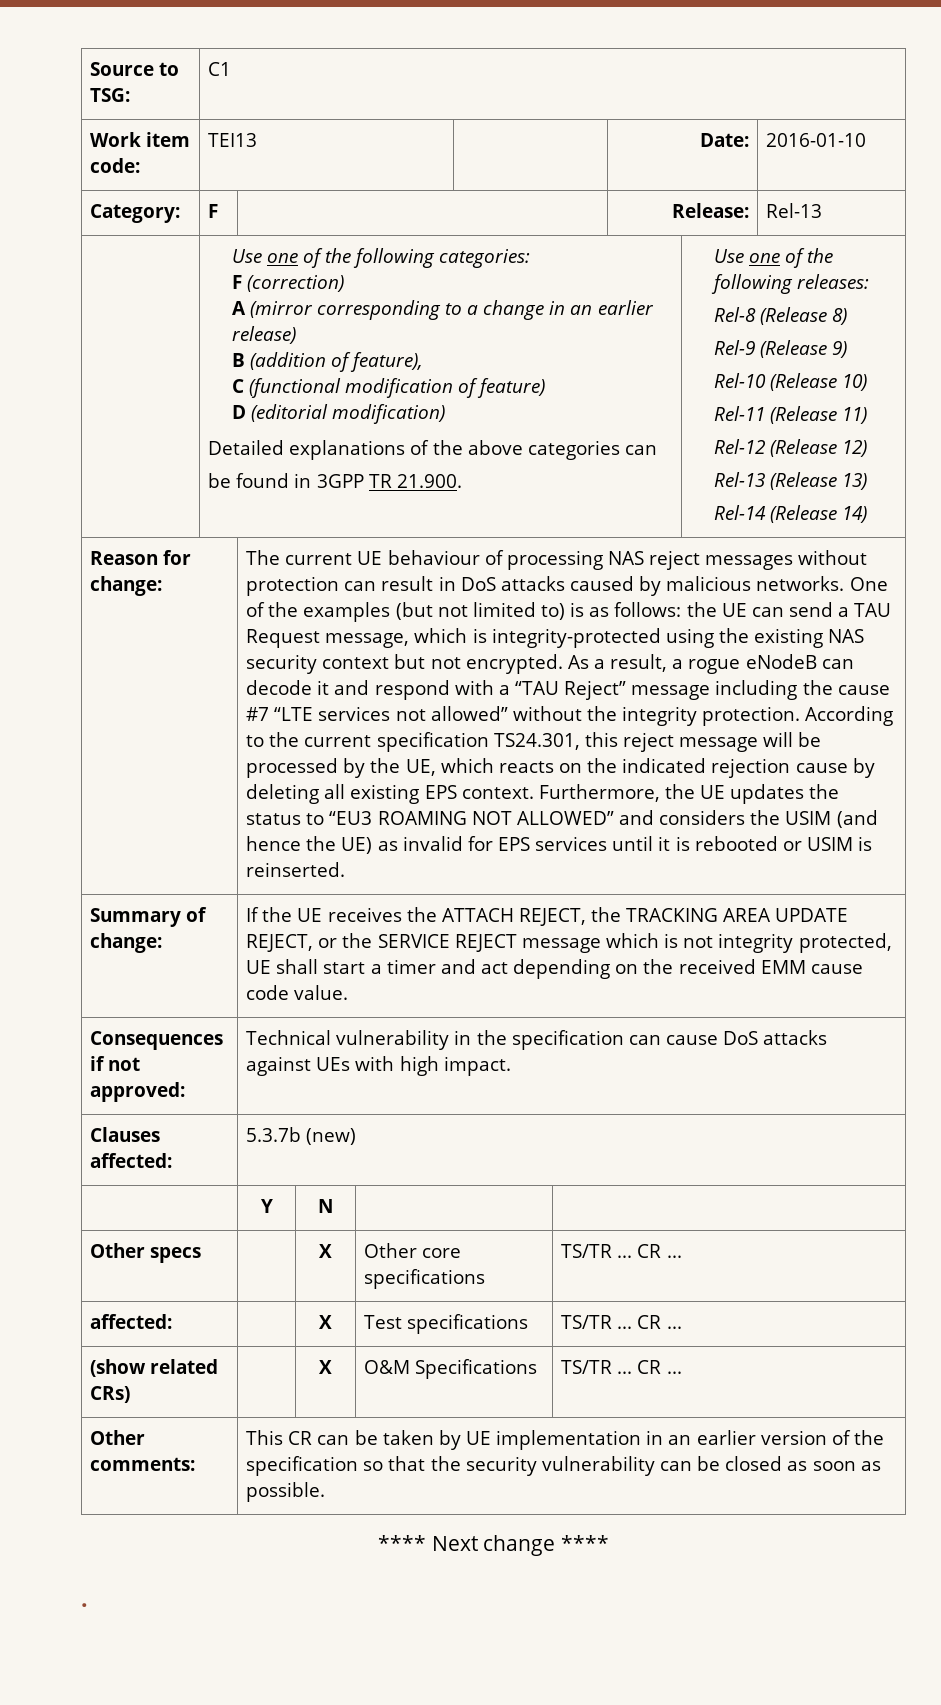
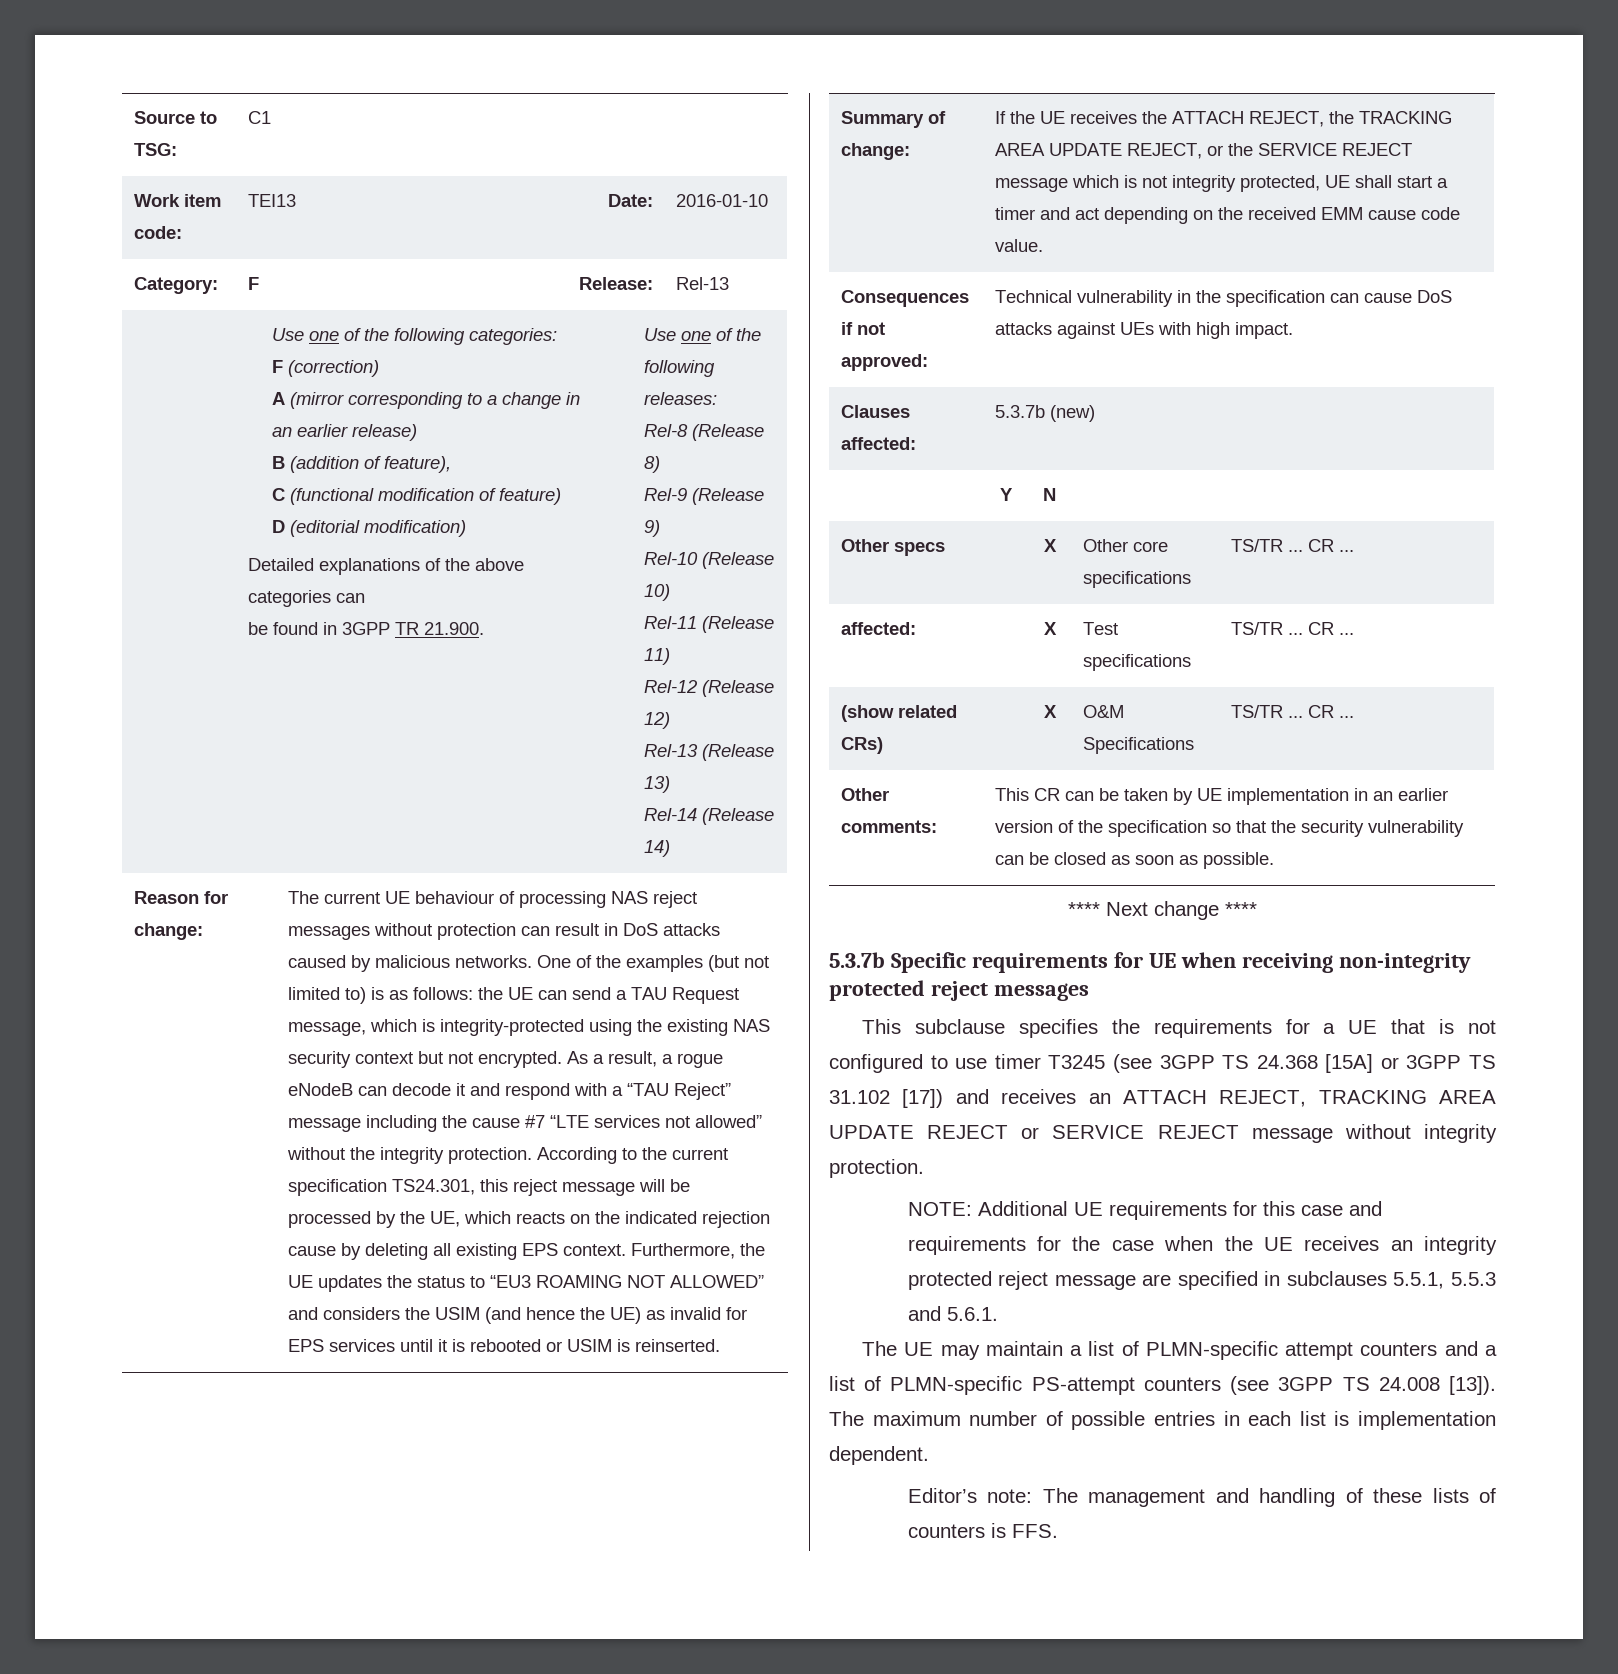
- .
+ 5.3.7b Specific requirements for UE when receiving non-integrity protected reject messages
+ This subclause specifies the requirements for a UE that is not configured to use timer T3245 (see 3GPP TS 24.368 [15A] or 3GPP TS 31.102 [17]) and receives an ATTACH REJECT, TRACKING AREA UPDATE REJECT or SERVICE REJECT message without integrity protection.
+ NOTE: Additional UE requirements for this case and requirements for the case when the UE receives an integrity protected reject message are specified in subclauses 5.5.1, 5.5.3 and 5.6.1.
+ The UE may maintain a list of PLMN-specific attempt counters and a list of PLMN-specific PS-attempt counters (see 3GPP TS 24.008 [13]). The maximum number of possible entries in each list is implementation dependent.
+ Editor’s note: The management and handling of these lists of counters is FFS.

